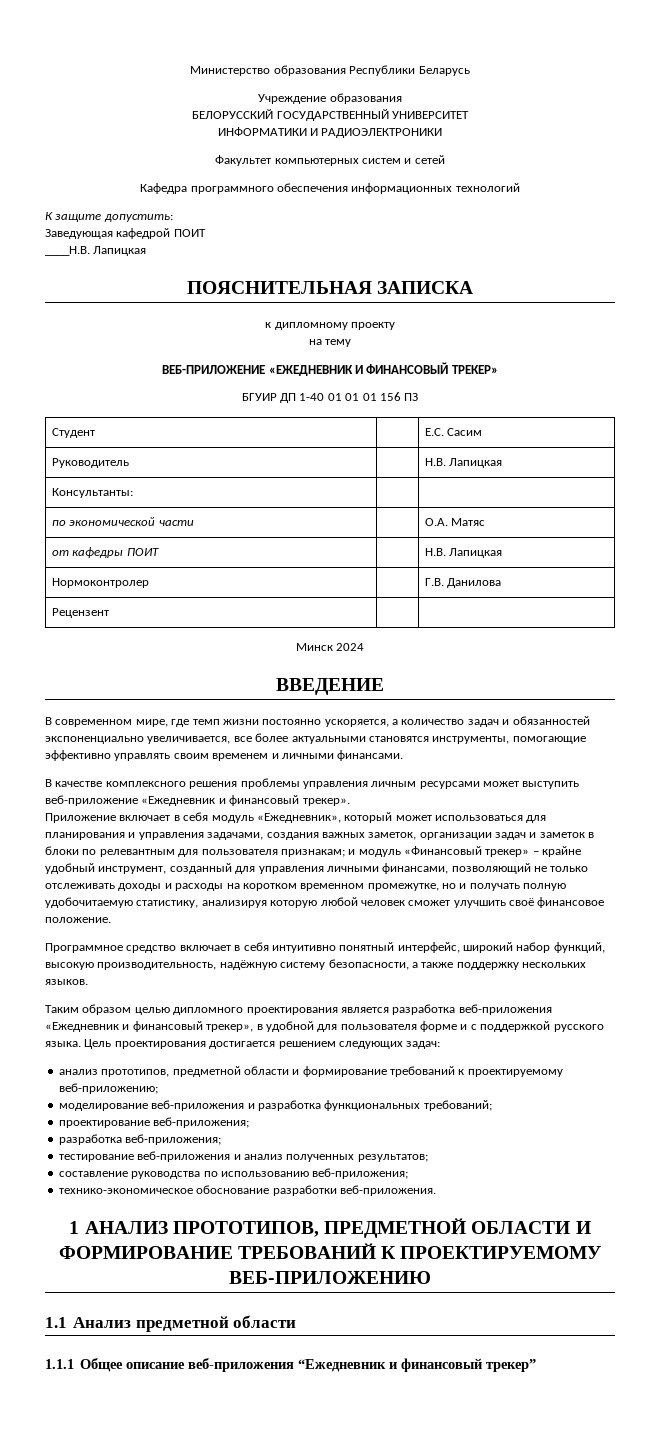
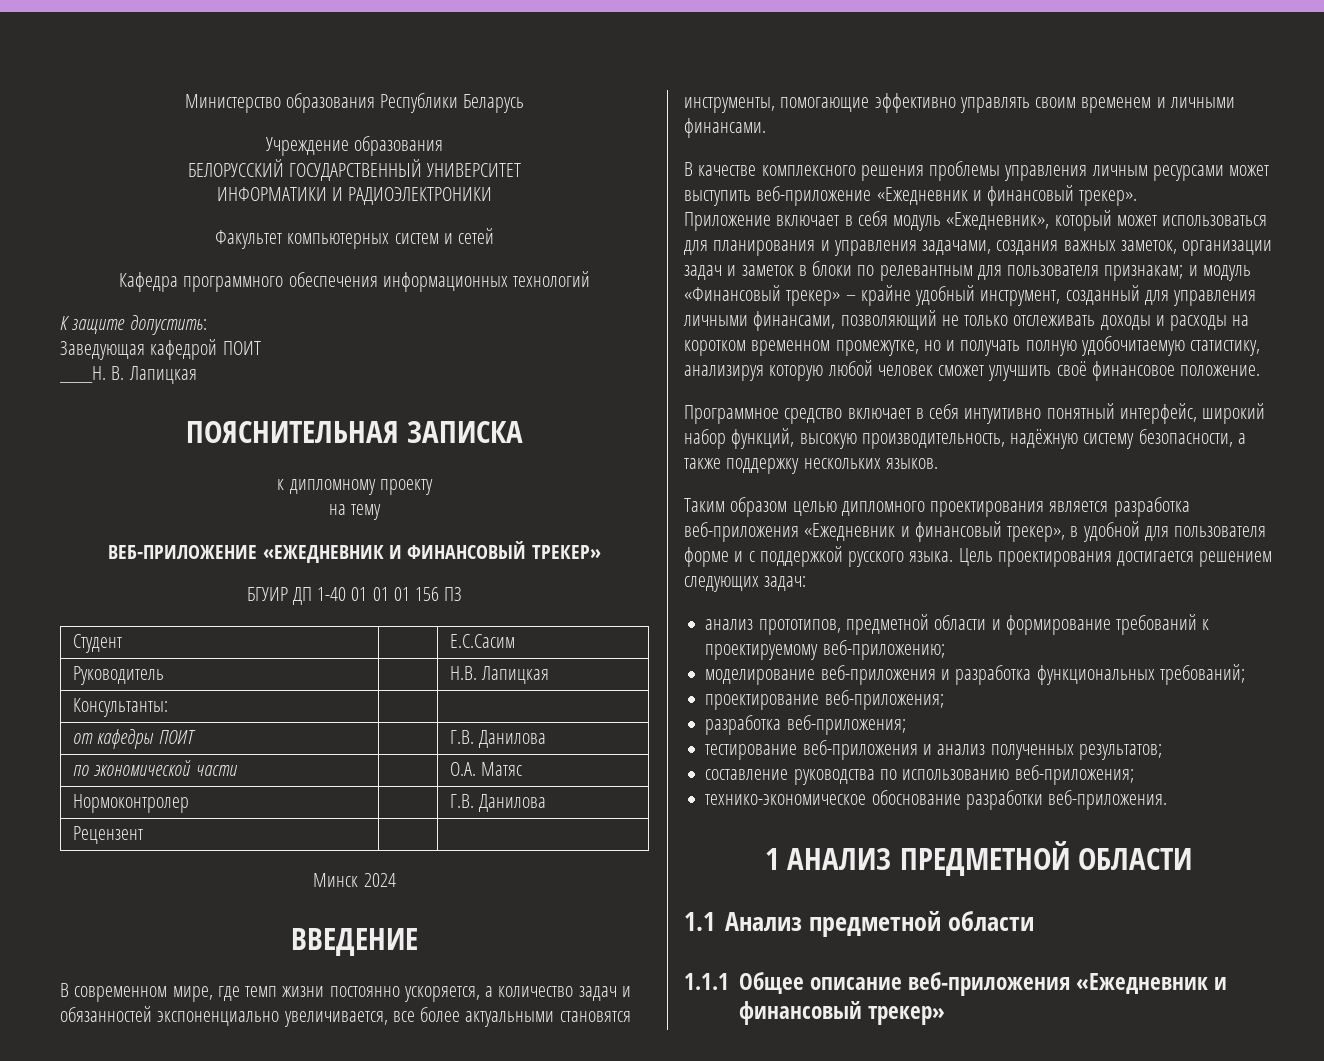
- ____Н.В. Лапицкая
+ ____Н. В. Лапицкая
- Студент | | Е.С. Сасим
+ Студент | | Е.С.Сасим
+ от кафедры ПОИТ | | Г.В. Данилова
- от кафедры ПОИТ | | Н.В. Лапицкая
- 1 АНАЛИЗ ПРОТОТИПОВ, ПРЕДМЕТНОЙ ОБЛАСТИ И ФОРМИРОВАНИЕ ТРЕБОВАНИЙ К ПРОЕКТИРУЕМОМУ ВЕБ-ПРИЛОЖЕНИЮ
+ 1 АНАЛИЗ ПРЕДМЕТНОЙ ОБЛАСТИ
- 1.1.1 Общее описание веб-приложения “Ежедневник и финансовый трекер”
+ 1.1.1 Общее описание веб-приложения «Ежедневник и финансовый трекер»

